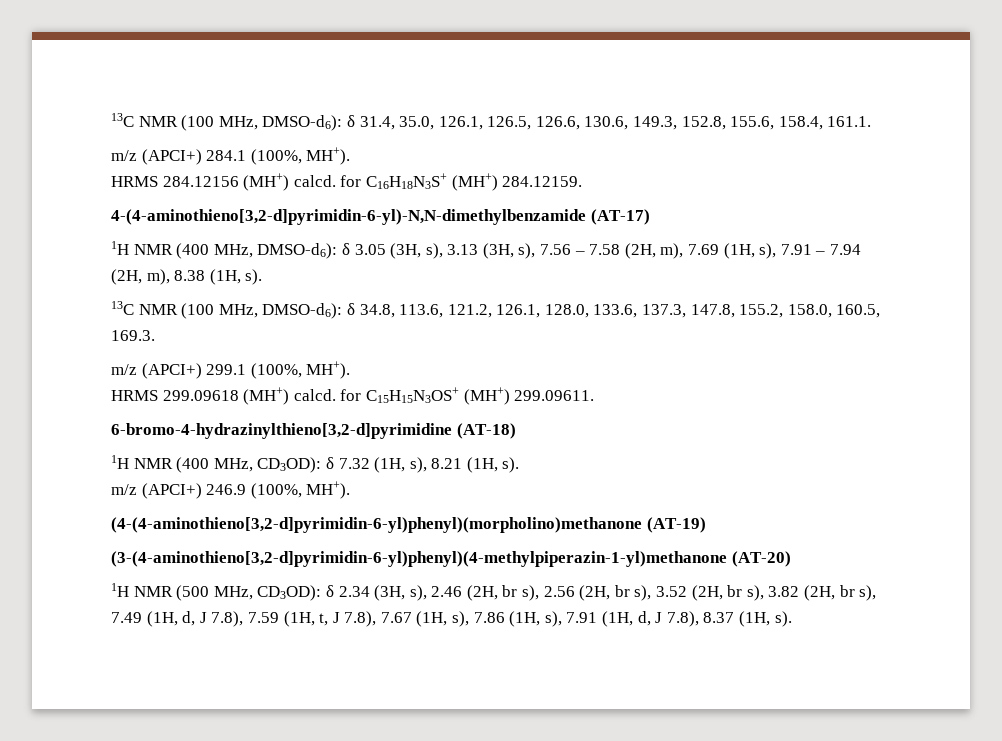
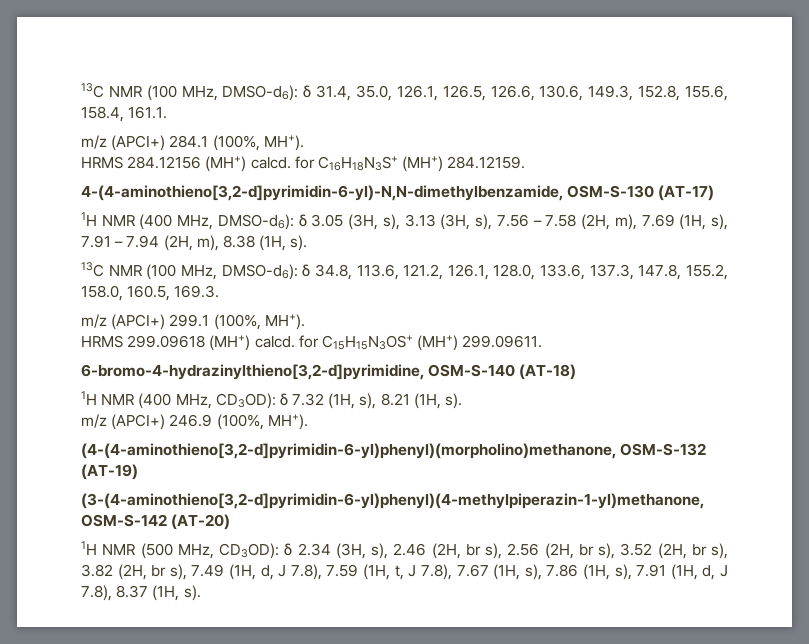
- 4-(4-aminothieno[3,2-d]pyrimidin-6-yl)-N,N-dimethylbenzamide (AT-17)
+ 4-(4-aminothieno[3,2-d]pyrimidin-6-yl)-N,N-dimethylbenzamide, OSM-S-130 (AT-17)
- 6-bromo-4-hydrazinylthieno[3,2-d]pyrimidine (AT-18)
+ 6-bromo-4-hydrazinylthieno[3,2-d]pyrimidine, OSM-S-140 (AT-18)
- (4-(4-aminothieno[3,2-d]pyrimidin-6-yl)phenyl)(morpholino)methanone (AT-19)
+ (4-(4-aminothieno[3,2-d]pyrimidin-6-yl)phenyl)(morpholino)methanone, OSM-S-132 (AT-19)
- (3-(4-aminothieno[3,2-d]pyrimidin-6-yl)phenyl)(4-methylpiperazin-1-yl)methanone (AT-20)
+ (3-(4-aminothieno[3,2-d]pyrimidin-6-yl)phenyl)(4-methylpiperazin-1-yl)methanone, OSM-S-142 (AT-20)

